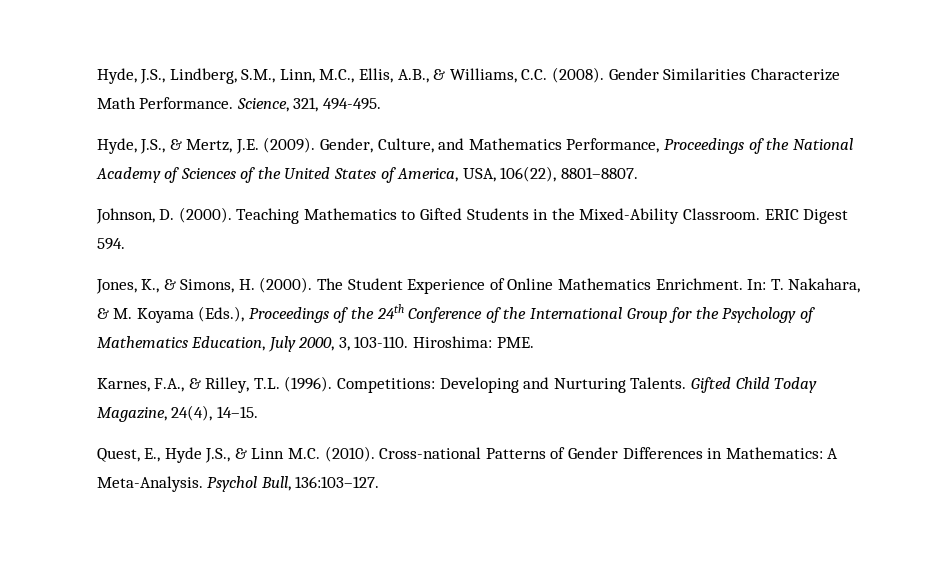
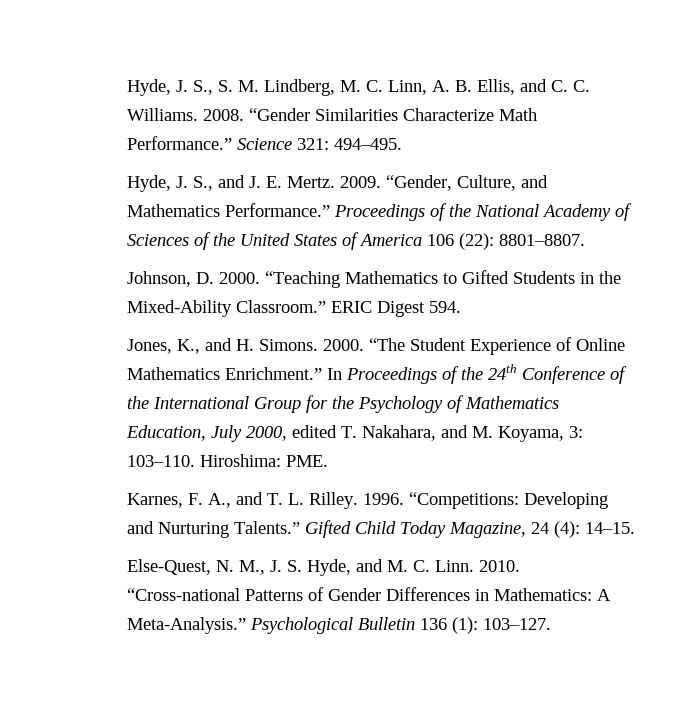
- Hyde, J.S., Lindberg, S.M., Linn, M.C., Ellis, A.B., & Williams, C.C. (2008). Gender Similarities Characterize Math Performance. Science, 321, 494-495.
- Hyde, J.S., & Mertz, J.E. (2009). Gender, Culture, and Mathematics Performance, Proceedings of the National Academy of Sciences of the United States of America, USA, 106(22), 8801–8807.
+ Hyde, J. S., S. M. Lindberg, M. C. Linn, A. B. Ellis, and C. C. Williams. 2008. “Gender Similarities Characterize Math Performance.” Science 321: 494–495.
+ Hyde, J. S., and J. E. Mertz. 2009. “Gender, Culture, and Mathematics Performance.” Proceedings of the National Academy of Sciences of the United States of America 106 (22): 8801–8807.
- Johnson, D. (2000). Teaching Mathematics to Gifted Students in the Mixed-Ability Classroom.
+ Johnson, D. 2000. “Teaching Mathematics to Gifted Students in the Mixed-Ability Classroom.”
- Jones, K., & Simons, H. (2000). The Student Experience of Online Mathematics Enrichment. In: T. Nakahara, & M. Koyama (Eds.), Proceedings of the 24th Conference of the International Group for the Psychology of Mathematics Education, July 2000, 3, 103-110. Hiroshima: PME.
- Karnes, F.A., & Rilley, T.L. (1996). Competitions: Developing and Nurturing Talents.
+ Jones, K., and H. Simons. 2000. “The Student Experience of Online Mathematics Enrichment.” In Proceedings of the 24th Conference of the International Group for the Psychology of Mathematics Education, July 2000, edited T. Nakahara, and M. Koyama, 3: 103–110. Hiroshima: PME.
+ Karnes, F. A., and T. L. Rilley. 1996. “Competitions: Developing and Nurturing Talents.”
- Gifted Child Today Magazine, 24(4), 14–15.
+ Gifted Child Today Magazine, 24 (4): 14–15.
- Quest, E., Hyde J.S., & Linn M.C. (2010). Cross-national Patterns of Gender Differences in Mathematics: A Meta-Analysis. Psychol Bull, 136:103–127.
+ Else-Quest, N. M., J. S. Hyde, and M. C. Linn. 2010. “Cross-national Patterns of Gender Differences in Mathematics: A Meta-Analysis.” Psychological Bulletin 136 (1): 103–127.

